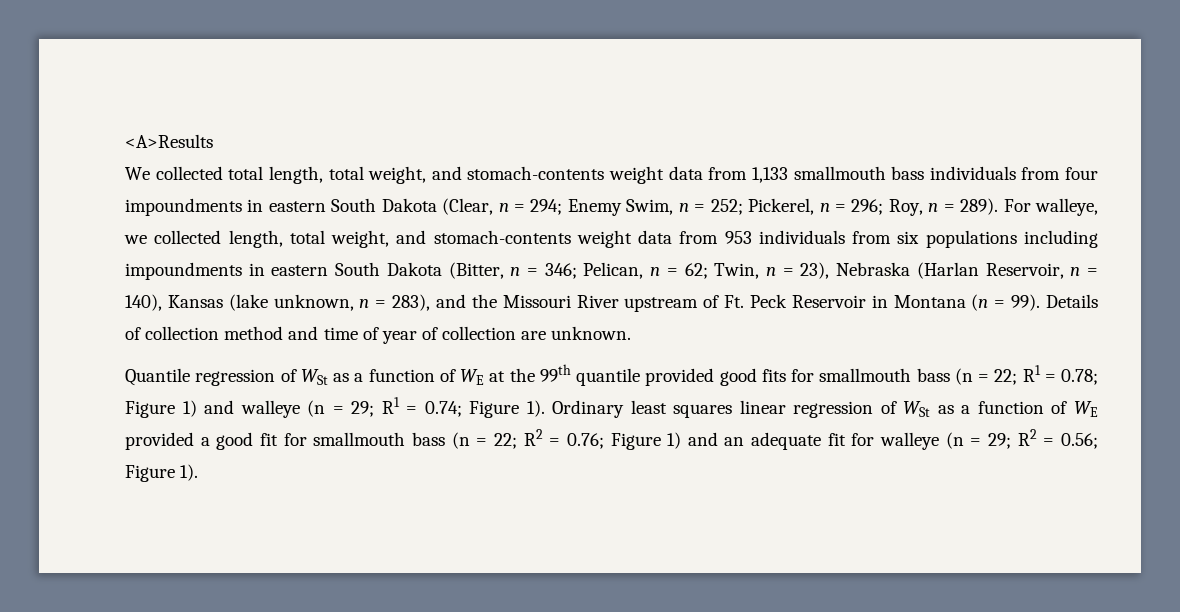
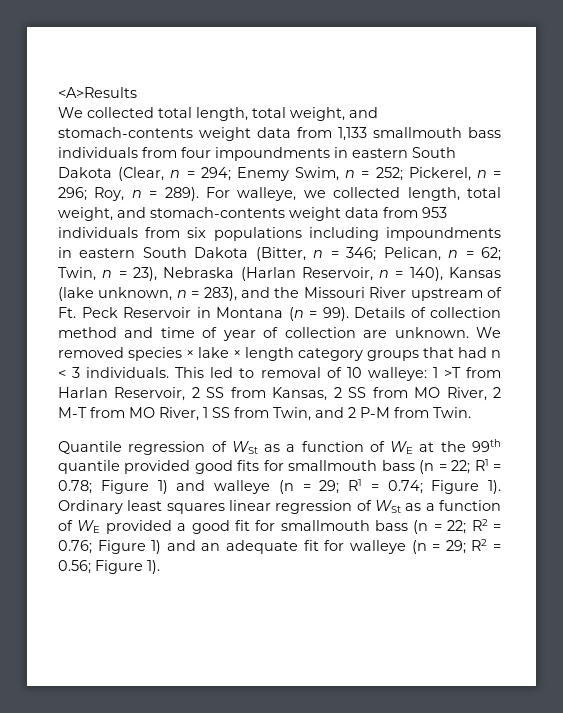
+ We removed species × lake × length category groups that had n < 3 individuals. This led to removal of 10 walleye: 1 >T from Harlan Reservoir, 2 SS from Kansas, 2 SS from MO River, 2 M-T from MO River, 1 SS from Twin, and 2 P-M from Twin.

